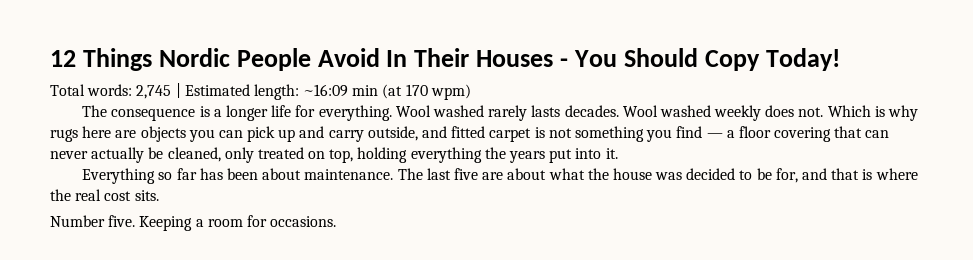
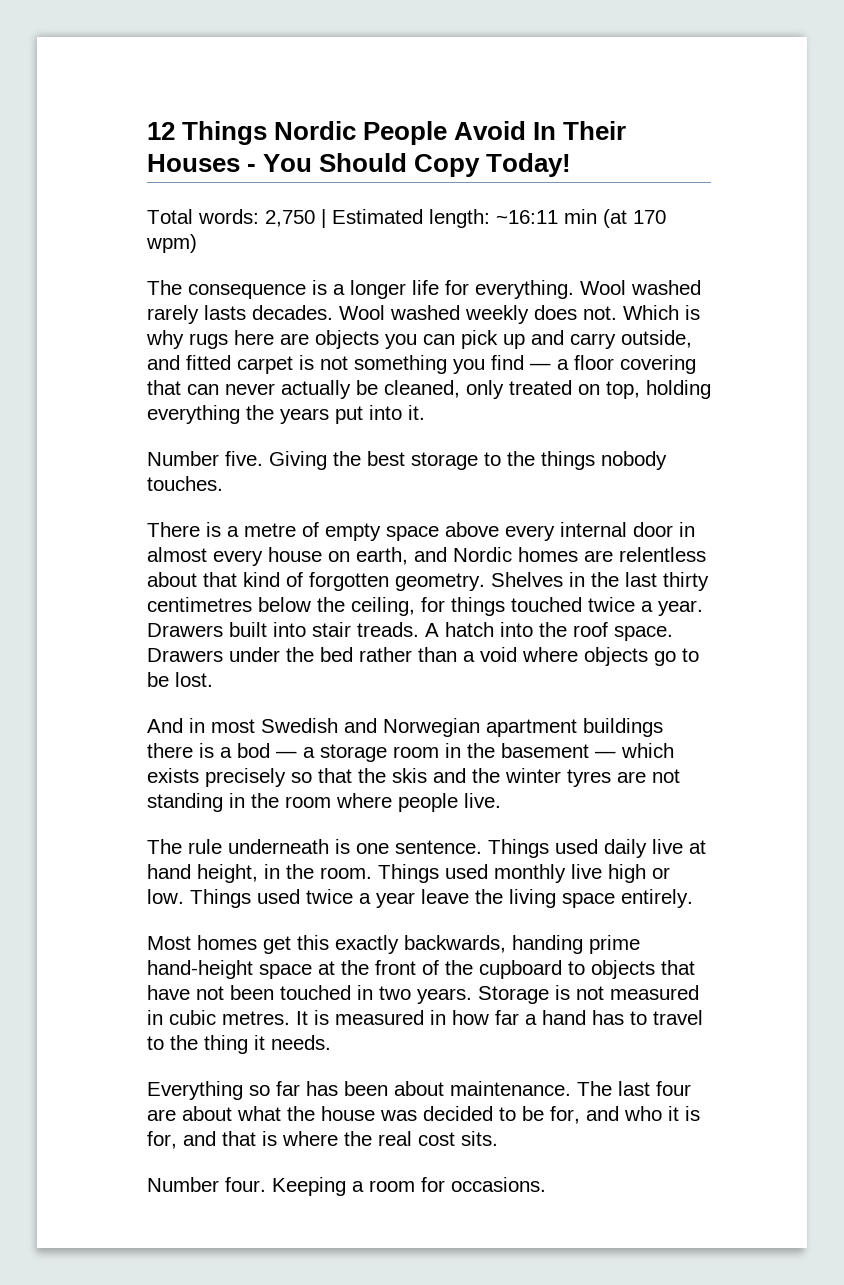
- Total words: 2,745 | Estimated length: ~16:09 min (at 170 wpm)
+ Total words: 2,750 | Estimated length: ~16:11 min (at 170 wpm)
+ Number five. Giving the best storage to the things nobody touches.
+ There is a metre of empty space above every internal door in almost every house on earth, and Nordic homes are relentless about that kind of forgotten geometry. Shelves in the last thirty centimetres below the ceiling, for things touched twice a year. Drawers built into stair treads. A hatch into the roof space. Drawers under the bed rather than a void where objects go to be lost.
+ And in most Swedish and Norwegian apartment buildings there is a bod — a storage room in the basement — which exists precisely so that the skis and the winter tyres are not standing in the room where people live.
+ The rule underneath is one sentence. Things used daily live at hand height, in the room. Things used monthly live high or low. Things used twice a year leave the living space entirely.
+ Most homes get this exactly backwards, handing prime hand-height space at the front of the cupboard to objects that have not been touched in two years. Storage is not measured in cubic metres. It is measured in how far a hand has to travel to the thing it needs.
- The last five are about what the house was decided to be for, and that is where the real cost sits.
+ The last four are about what the house was decided to be for, and who it is for, and that is where the real cost sits.
- Number five.
+ Number four.

